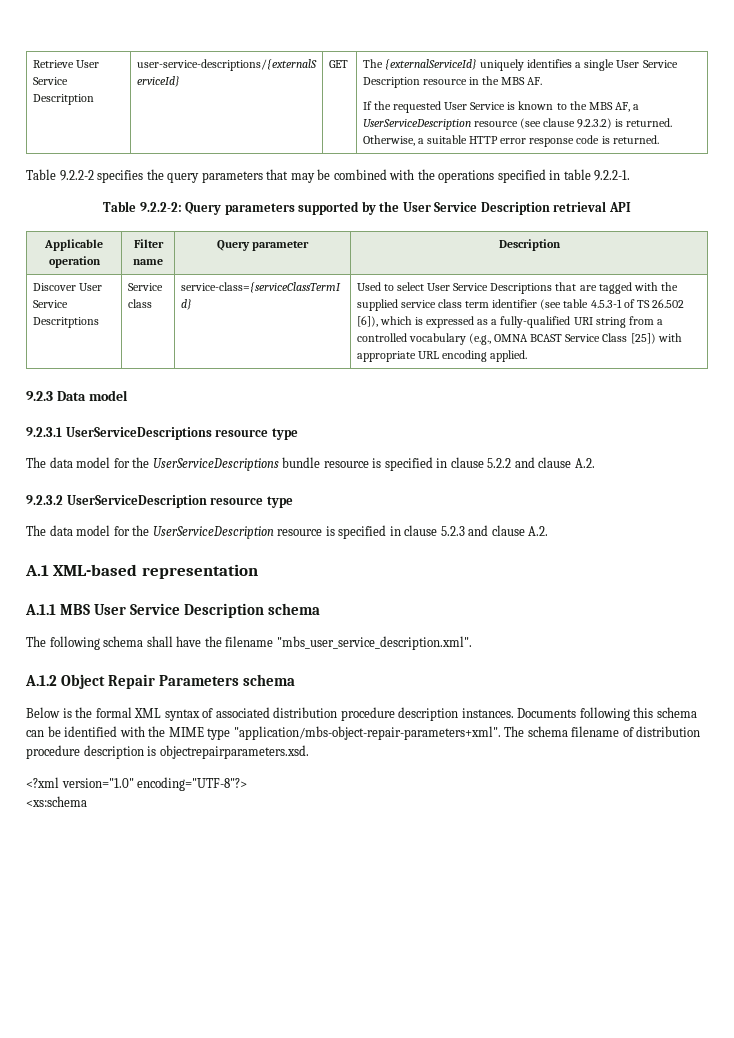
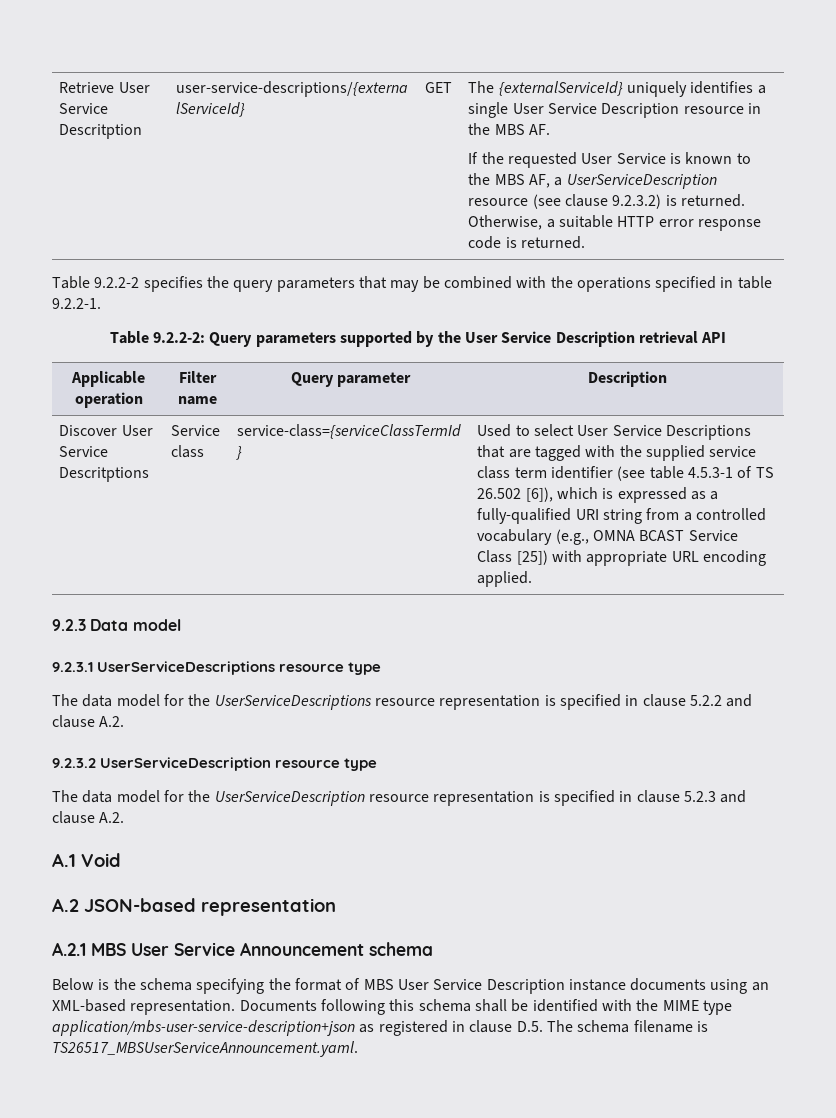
- The data model for the UserServiceDescriptions bundle resource is specified in clause 5.2.2 and clause A.2.
+ The data model for the UserServiceDescriptions resource representation is specified in clause 5.2.2 and clause A.2.
- The data model for the UserServiceDescription resource is specified in clause 5.2.3 and clause A.2.
+ The data model for the UserServiceDescription resource representation is specified in clause 5.2.3 and clause A.2.
- A.1 XML-based representation
+ A.1 Void
+ A.2 JSON-based representation
- A.1.1 MBS User Service Description schema
- The following schema shall have the filename "mbs_user_service_description.xml".
- A.1.2 Object Repair Parameters schema
- Below is the formal XML syntax of associated distribution procedure description instances.
+ A.2.1 MBS User Service Announcement schema
+ Below is the schema specifying the format of MBS User Service Description instance documents using an XML-based representation.
- Documents following this schema can be identified with the MIME type "application/mbs-object-repair-parameters+xml". The schema filename of distribution procedure description is objectrepairparameters.xsd.
- <?xml version="1.0" encoding="UTF-8"?>
- <xs:schema
+ Documents following this schema shall be identified with the MIME type application/mbs-user-service-description+json as registered in clause D.5. The schema filename is TS26517_MBSUserServiceAnnouncement.yaml.

